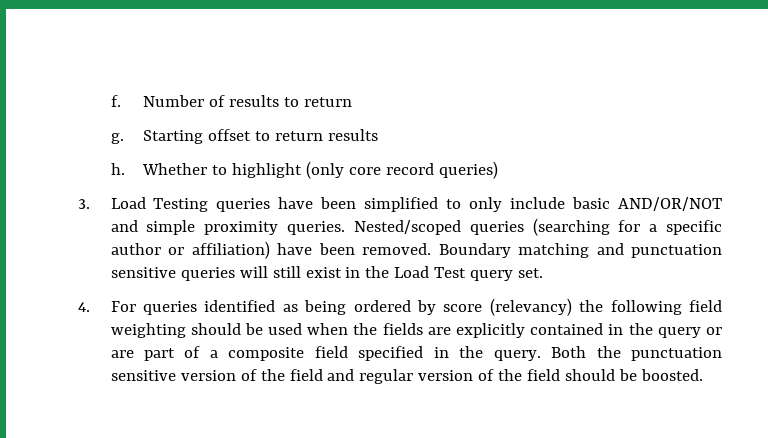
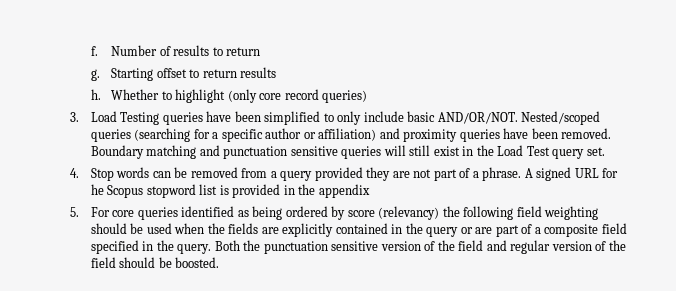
- 3. Load Testing queries have been simplified to only include basic AND/OR/NOT and simple proximity queries.
+ 3. Load Testing queries have been simplified to only include basic AND/OR/NOT.
- Nested/scoped queries (searching for a specific author or affiliation) have been removed.
+ Nested/scoped queries (searching for a specific author or affiliation) and proximity queries have been removed.
- 4. For queries identified as being ordered by score (relevancy) the following field weighting should be used when the fields are explicitly contained in the query or are part of a composite field specified in the query.
+ 4. Stop words can be removed from a query provided they are not part of a phrase. A signed URL for he Scopus stopword list is provided in the appendix
+ 5. For core queries identified as being ordered by score (relevancy) the following field weighting should be used when the fields are explicitly contained in the query or are part of a composite field specified in the query.

